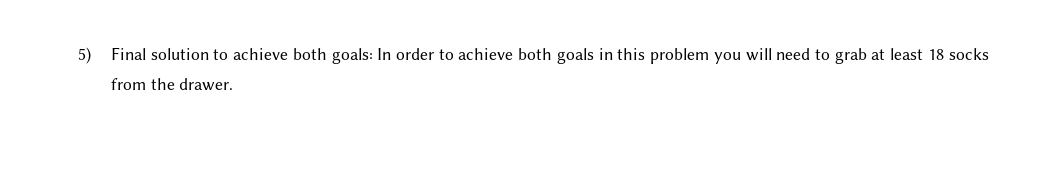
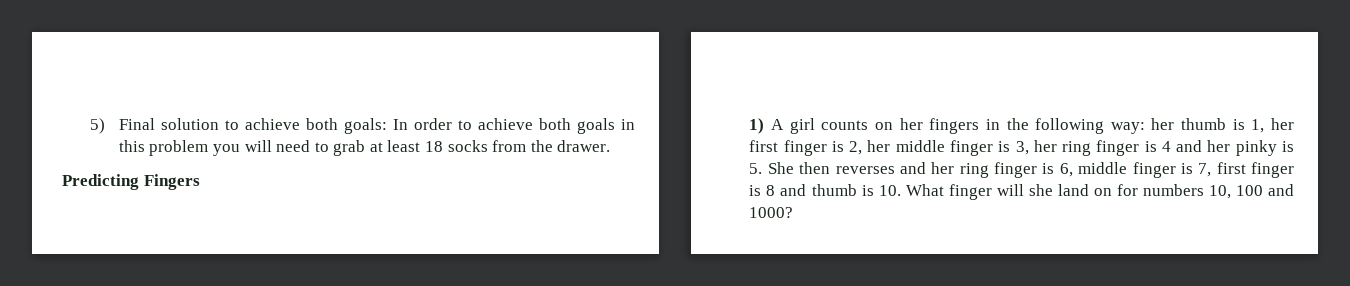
+ Predicting Fingers
+ 1) A girl counts on her fingers in the following way: her thumb is 1, her first finger is 2, her middle finger is 3, her ring finger is 4 and her pinky is 5. She then reverses and her ring finger is 6, middle finger is 7, first finger is 8 and thumb is 10. What finger will she land on for numbers 10, 100 and 1000?

